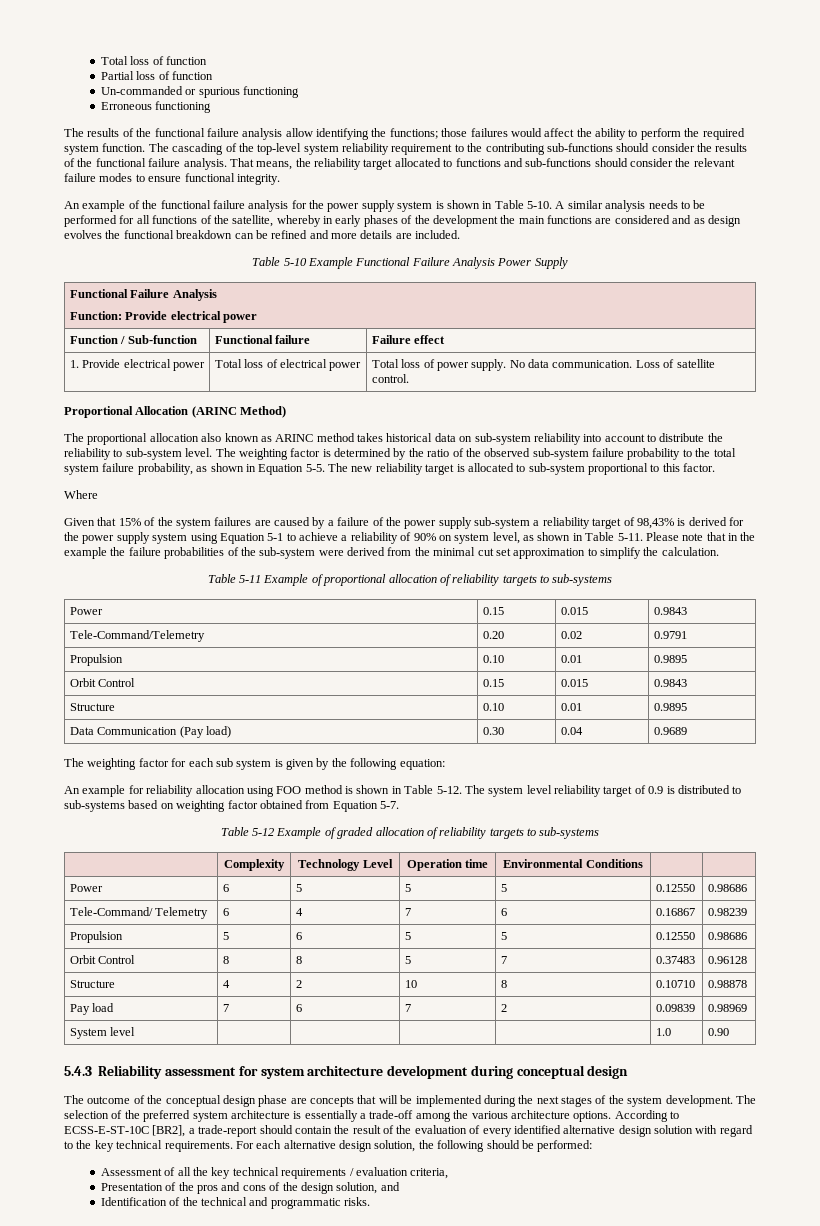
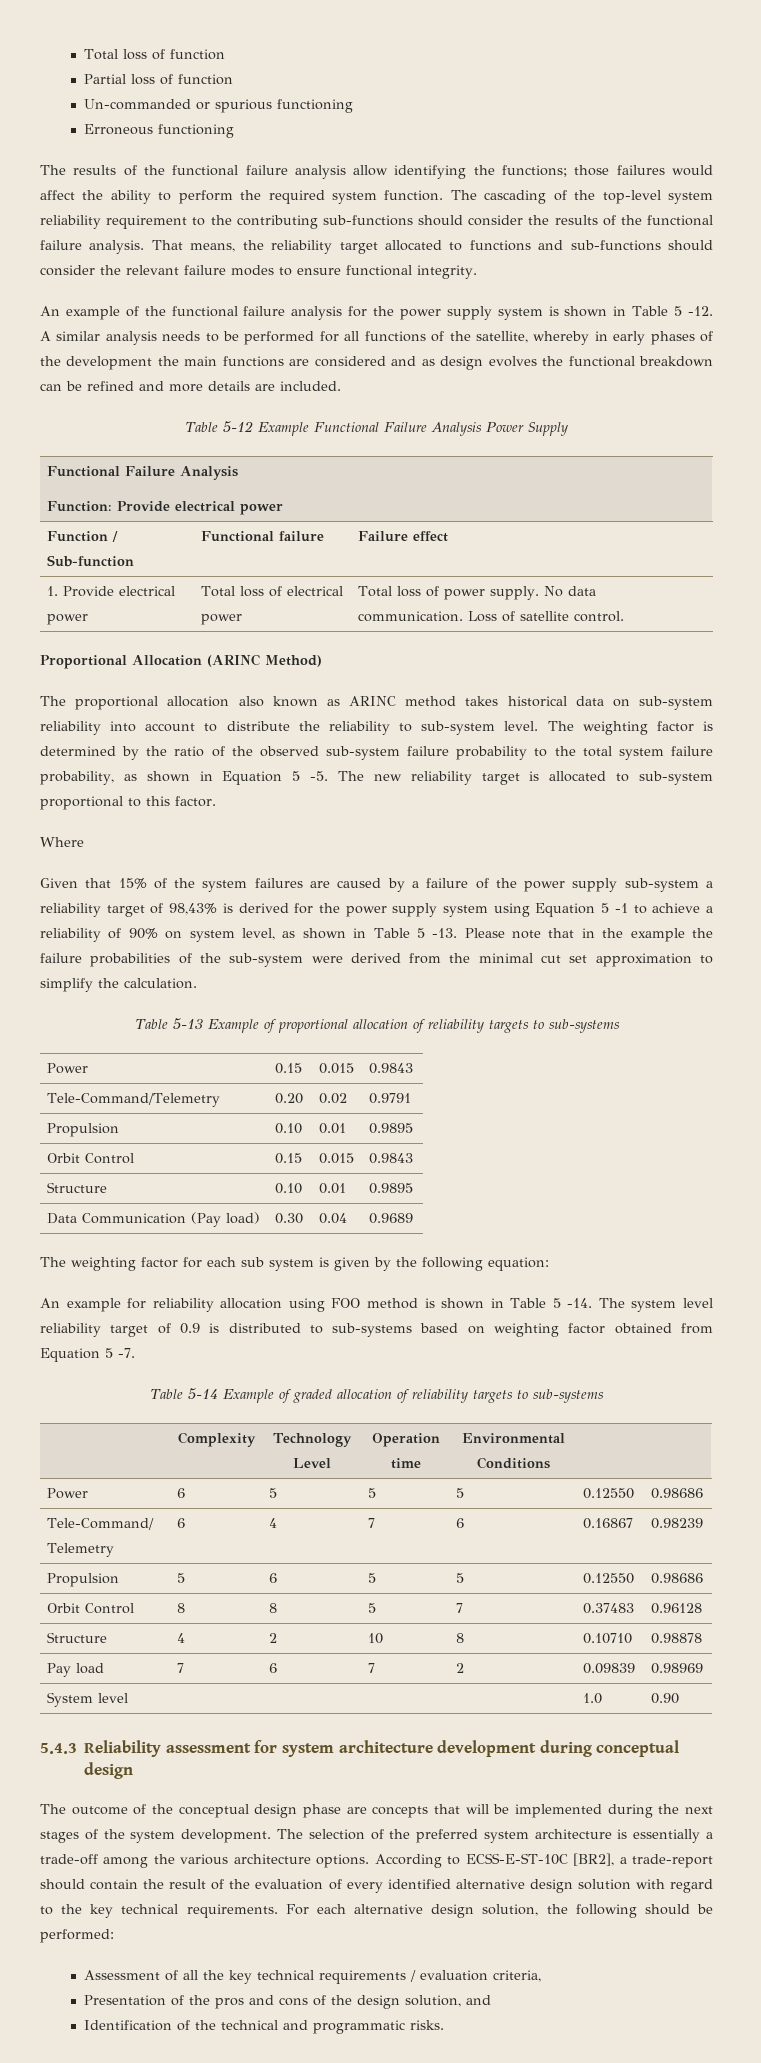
- An example of the functional failure analysis for the power supply system is shown in Table 5-10.
+ An example of the functional failure analysis for the power supply system is shown in Table 5 -12.
- Table 5-10 Example Functional Failure Analysis Power Supply
+ Table 5-12 Example Functional Failure Analysis Power Supply
- The weighting factor is determined by the ratio of the observed sub-system failure probability to the total system failure probability, as shown in Equation 5-5.
+ The weighting factor is determined by the ratio of the observed sub-system failure probability to the total system failure probability, as shown in Equation 5 -5.
- Given that 15% of the system failures are caused by a failure of the power supply sub-system a reliability target of 98,43% is derived for the power supply system using Equation 5-1 to achieve a reliability of 90% on system level, as shown in Table 5-11.
+ Given that 15% of the system failures are caused by a failure of the power supply sub-system a reliability target of 98,43% is derived for the power supply system using Equation 5 -1 to achieve a reliability of 90% on system level, as shown in Table 5 -13.
- Table 5-11 Example of proportional allocation of reliability targets to sub-systems
+ Table 5-13 Example of proportional allocation of reliability targets to sub-systems
- An example for reliability allocation using FOO method is shown in Table 5-12.
+ An example for reliability allocation using FOO method is shown in Table 5 -14.
- The system level reliability target of 0.9 is distributed to sub-systems based on weighting factor obtained from Equation 5-7.
- Table 5-12 Example of graded allocation of reliability targets to sub-systems
+ The system level reliability target of 0.9 is distributed to sub-systems based on weighting factor obtained from Equation 5 -7.
+ Table 5-14 Example of graded allocation of reliability targets to sub-systems

